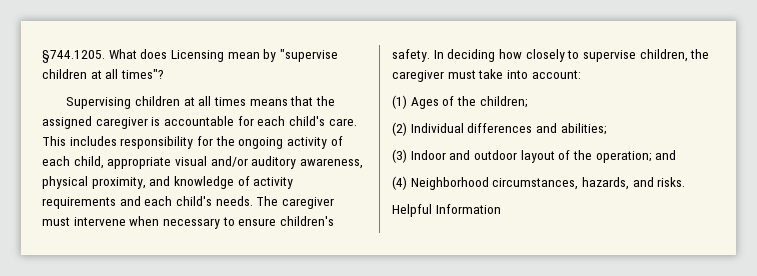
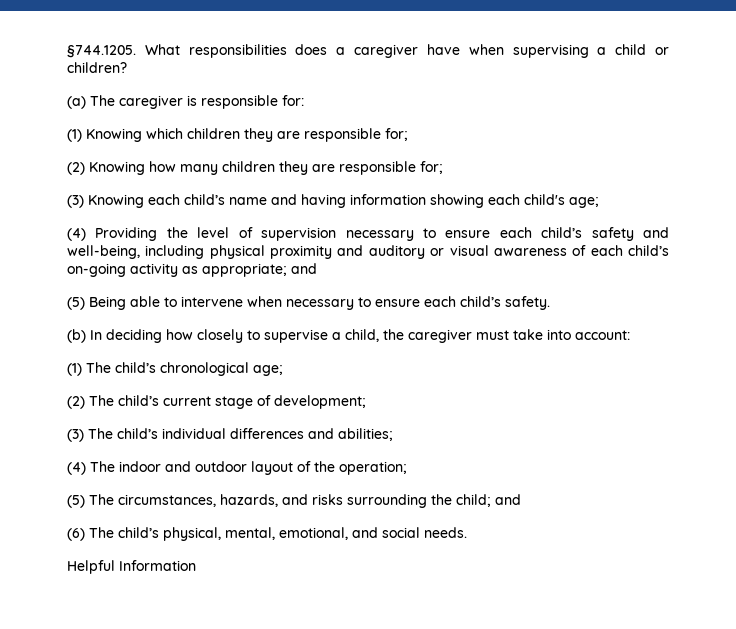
- §744.1205. What does Licensing mean by "supervise children at all times"?
- Supervising children at all times means that the assigned caregiver is accountable for each child's care. This includes responsibility for the ongoing activity of each child, appropriate visual and/or auditory awareness, physical proximity, and knowledge of activity requirements and each child's needs. The caregiver must intervene when necessary to ensure children's safety. In deciding how closely to supervise children, the caregiver must take into account:
+ §744.1205. What responsibilities does a caregiver have when supervising a child or children?
+ (a) The caregiver is responsible for:
+ (1) Knowing which children they are responsible for;
+ (2) Knowing how many children they are responsible for;
+ (3) Knowing each child’s name and having information showing each child's age;
+ (4) Providing the level of supervision necessary to ensure each child’s safety and well-being, including physical proximity and auditory or visual awareness of each child’s on-going activity as appropriate; and
+ (5) Being able to intervene when necessary to ensure each child’s safety.
+ (b) In deciding how closely to supervise a child, the caregiver must take into account:
- (1) Ages of the children;
- (2) Individual differences and abilities;
+ (1) The child’s chronological age;
+ (2) The child’s current stage of development;
+ (3) The child’s individual differences and abilities;
- (3) Indoor and outdoor layout of the operation; and
- (4) Neighborhood circumstances, hazards, and risks.
+ (4) The indoor and outdoor layout of the operation;
+ (5) The circumstances, hazards, and risks surrounding the child; and
+ (6) The child’s physical, mental, emotional, and social needs.

